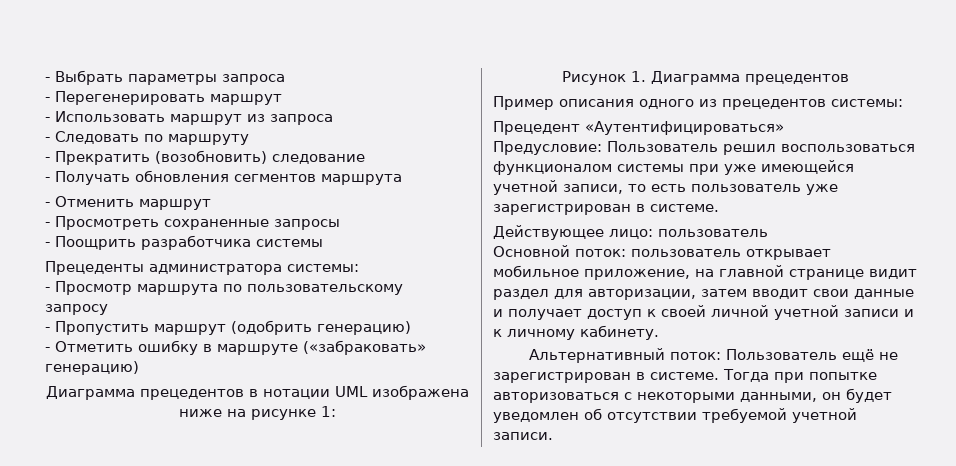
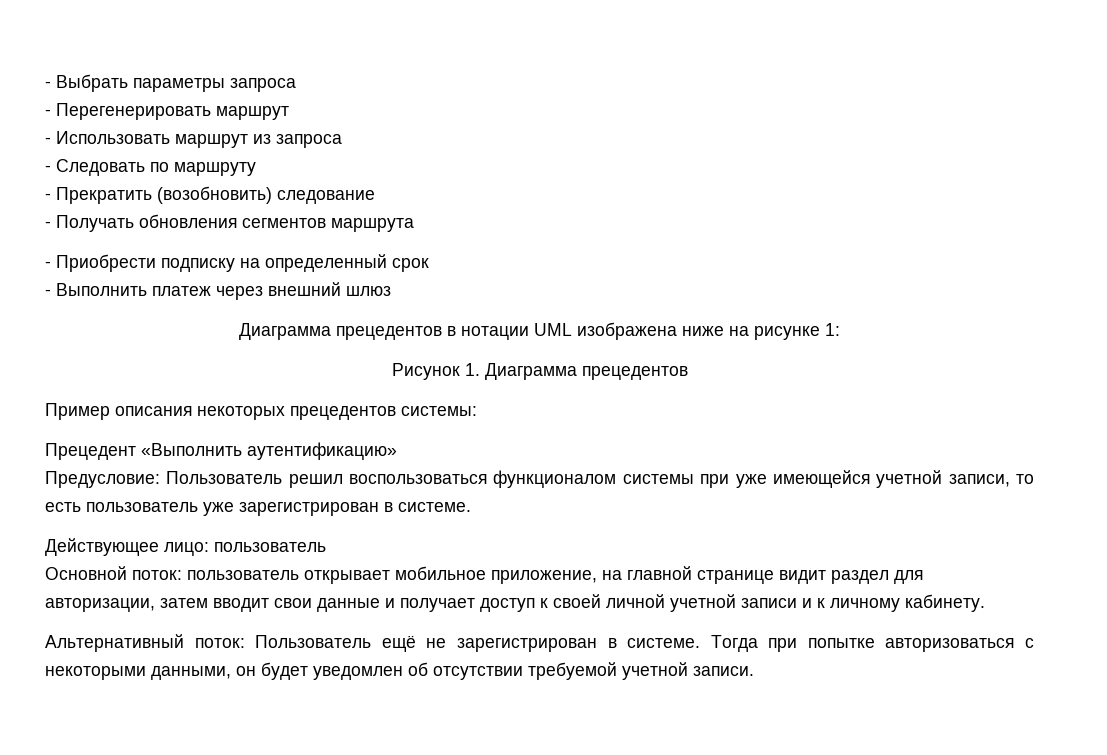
- - Отменить маршрут
- - Просмотреть сохраненные запросы
- - Поощрить разработчика системы
- Прецеденты администратора системы:
- - Просмотр маршрута по пользовательскому запросу
- - Пропустить маршрут (одобрить генерацию)
- - Отметить ошибку в маршруте («забраковать» генерацию)
+ - Приобрести подписку на определенный срок
+ - Выполнить платеж через внешний шлюз
- Пример описания одного из прецедентов системы:
+ Пример описания некоторых прецедентов системы:
- Прецедент «Аутентифицироваться»
+ Прецедент «Выполнить аутентификацию»

